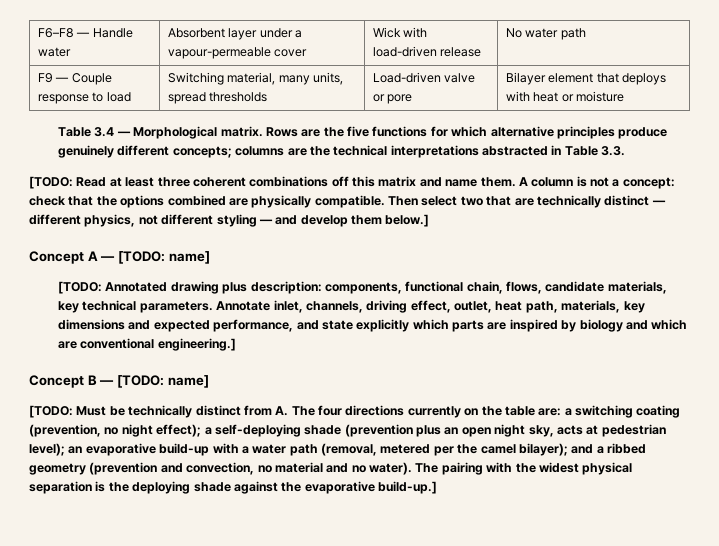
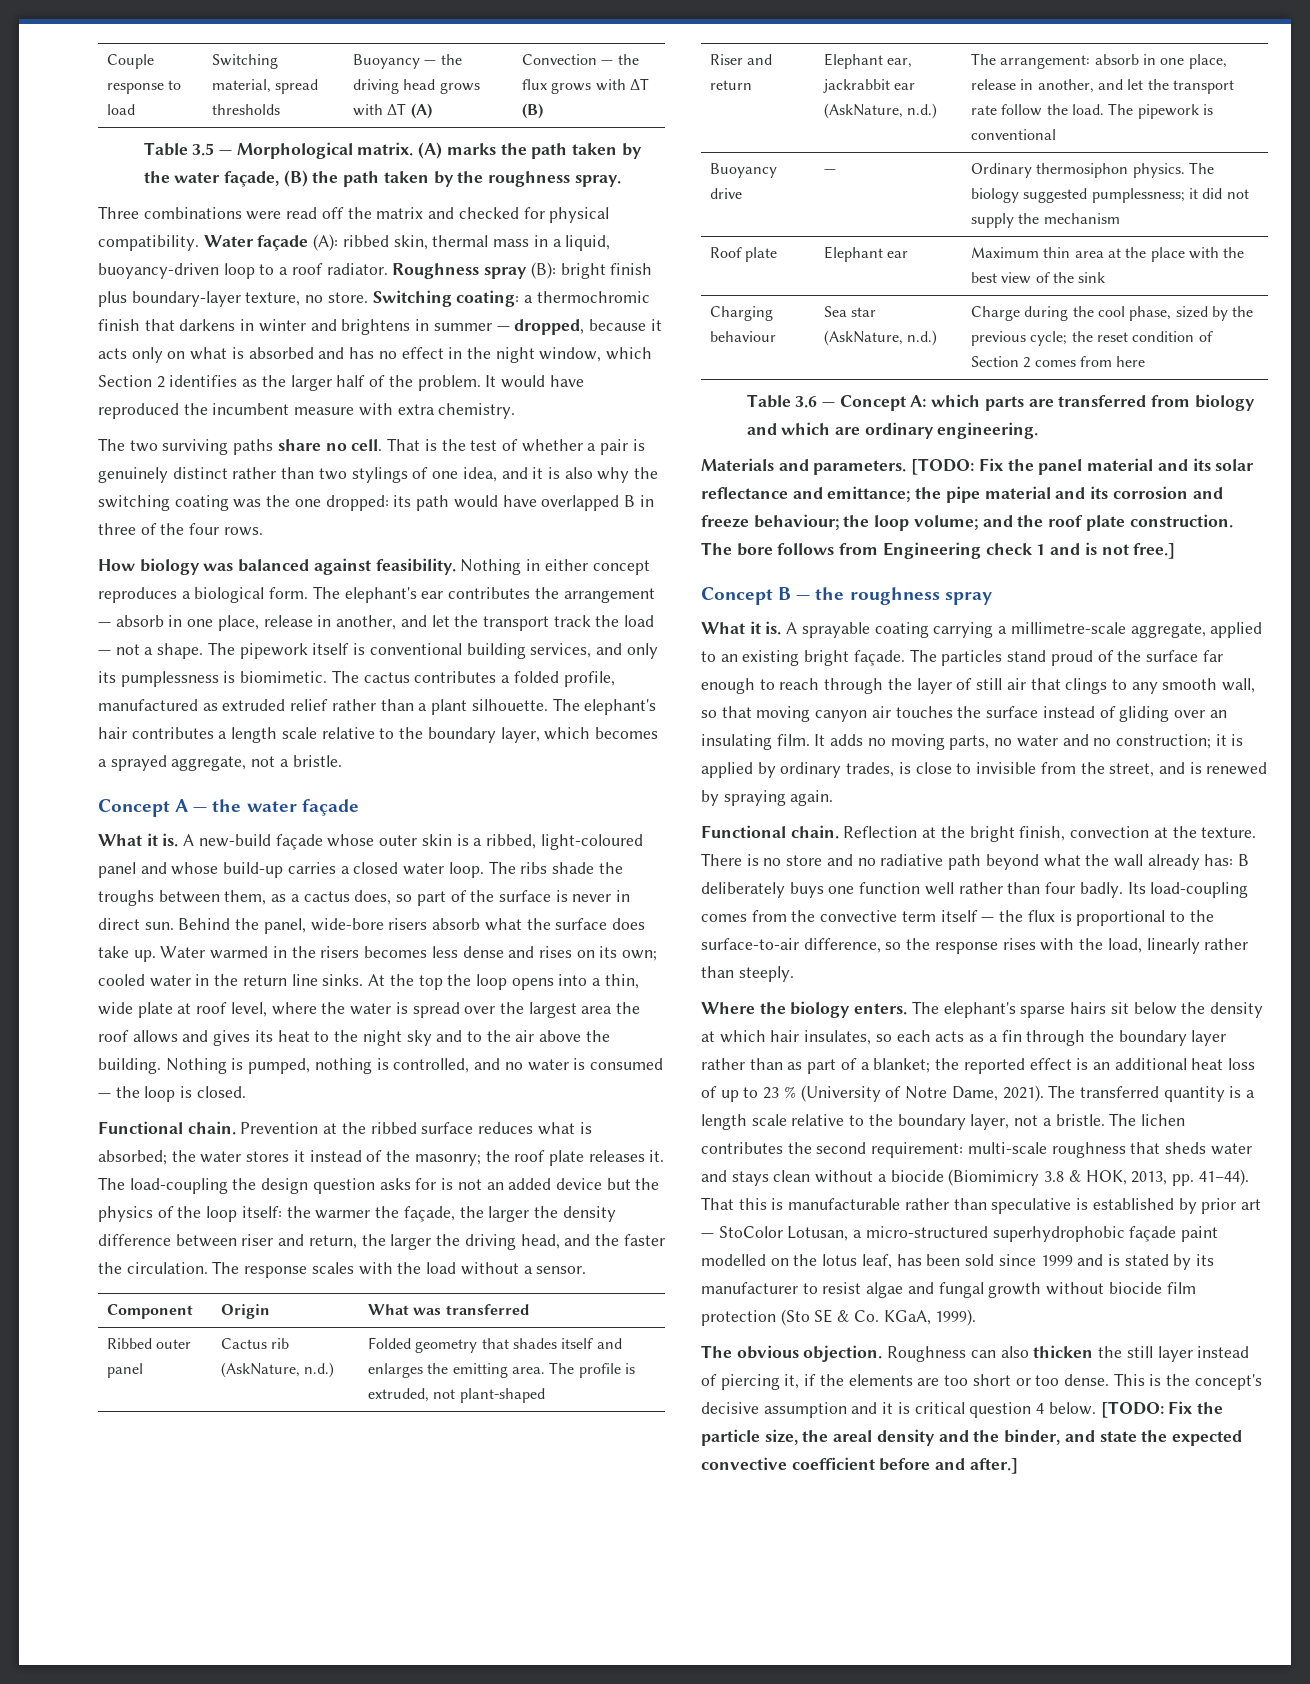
- F6–F8 — Handle water | Absorbent layer under a vapour-permeable cover | Wick with load-driven release | No water path
- F9 — Couple response to load | Switching material, many units, spread thresholds | Load-driven valve or pore | Bilayer element that deploys with heat or moisture
- Table 3.4 — Morphological matrix.
+ Couple response to load | Switching material, spread thresholds | Buoyancy — the driving head grows with ΔT (A) | Convection — the flux grows with ΔT (B)
+ Table 3.5 — Morphological matrix.
- Rows are the five functions for which alternative principles produce genuinely different concepts; columns are the technical interpretations abstracted in Table 3.3.
- [TODO: Read at least three coherent combinations off this matrix and name them. A column is not a concept: check that the options combined are physically compatible. Then select two that are technically distinct — different physics, not different styling — and develop them below.]
- Concept A — [TODO: name]
- [TODO: Annotated drawing plus description: components, functional chain, flows, candidate materials, key technical parameters. Annotate inlet, channels, driving effect, outlet, heat path, materials, key dimensions and expected performance, and state explicitly which parts are inspired by biology and which are conventional engineering.]
- Concept B — [TODO: name]
- [TODO: Must be technically distinct from A. The four directions currently on the table are: a switching coating (prevention, no night effect); a self-deploying shade (prevention plus an open night sky, acts at pedestrian level); an evaporative build-up with a water path (removal, metered per the camel bilayer); and a ribbed geometry (prevention and convection, no material and no water). The pairing with the widest physical separation is the deploying shade against the evaporative build-up.]
+ (A) marks the path taken by the water façade, (B) the path taken by the roughness spray.
+ Three combinations were read off the matrix and checked for physical compatibility. Water façade (A): ribbed skin, thermal mass in a liquid, buoyancy-driven loop to a roof radiator. Roughness spray (B): bright finish plus boundary-layer texture, no store. Switching coating: a thermochromic finish that darkens in winter and brightens in summer — dropped, because it acts only on what is absorbed and has no effect in the night window, which Section 2 identifies as the larger half of the problem. It would have reproduced the incumbent measure with extra chemistry.
+ The two surviving paths share no cell. That is the test of whether a pair is genuinely distinct rather than two stylings of one idea, and it is also why the switching coating was the one dropped: its path would have overlapped B in three of the four rows.
+ How biology was balanced against feasibility. Nothing in either concept reproduces a biological form. The elephant's ear contributes the arrangement — absorb in one place, release in another, and let the transport track the load — not a shape. The pipework itself is conventional building services, and only its pumplessness is biomimetic. The cactus contributes a folded profile, manufactured as extruded relief rather than a plant silhouette. The elephant's hair contributes a length scale relative to the boundary layer, which becomes a sprayed aggregate, not a bristle.
+ Concept A — the water façade
+ What it is. A new-build façade whose outer skin is a ribbed, light-coloured panel and whose build-up carries a closed water loop. The ribs shade the troughs between them, as a cactus does, so part of the surface is never in direct sun. Behind the panel, wide-bore risers absorb what the surface does take up. Water warmed in the risers becomes less dense and rises on its own; cooled water in the return line sinks. At the top the loop opens into a thin, wide plate at roof level, where the water is spread over the largest area the roof allows and gives its heat to the night sky and to the air above the building. Nothing is pumped, nothing is controlled, and no water is consumed — the loop is closed.
+ Functional chain. Prevention at the ribbed surface reduces what is absorbed; the water stores it instead of the masonry; the roof plate releases it. The load-coupling the design question asks for is not an added device but the physics of the loop itself: the warmer the façade, the larger the density difference between riser and return, the larger the driving head, and the faster the circulation. The response scales with the load without a sensor.
+ Component | Origin | What was transferred
+ Ribbed outer panel | Cactus rib (AskNature, n.d.) | Folded geometry that shades itself and enlarges the emitting area. The profile is extruded, not plant-shaped
+ Riser and return | Elephant ear, jackrabbit ear (AskNature, n.d.) | The arrangement: absorb in one place, release in another, and let the transport rate follow the load. The pipework is conventional
+ Buoyancy drive | — | Ordinary thermosiphon physics. The biology suggested pumplessness; it did not supply the mechanism
+ Roof plate | Elephant ear | Maximum thin area at the place with the best view of the sink
+ Charging behaviour | Sea star (AskNature, n.d.) | Charge during the cool phase, sized by the previous cycle; the reset condition of Section 2 comes from here
+ Table 3.6 — Concept A: which parts are transferred from biology and which are ordinary engineering.
+ Materials and parameters. [TODO: Fix the panel material and its solar reflectance and emittance; the pipe material and its corrosion and freeze behaviour; the loop volume; and the roof plate construction. The bore follows from Engineering check 1 and is not free.]
+ Concept B — the roughness spray
+ What it is. A sprayable coating carrying a millimetre-scale aggregate, applied to an existing bright façade. The particles stand proud of the surface far enough to reach through the layer of still air that clings to any smooth wall, so that moving canyon air touches the surface instead of gliding over an insulating film. It adds no moving parts, no water and no construction; it is applied by ordinary trades, is close to invisible from the street, and is renewed by spraying again.
+ Functional chain. Reflection at the bright finish, convection at the texture. There is no store and no radiative path beyond what the wall already has: B deliberately buys one function well rather than four badly. Its load-coupling comes from the convective term itself — the flux is proportional to the surface-to-air difference, so the response rises with the load, linearly rather than steeply.
+ Where the biology enters. The elephant's sparse hairs sit below the density at which hair insulates, so each acts as a fin through the boundary layer rather than as part of a blanket; the reported effect is an additional heat loss of up to 23 % (University of Notre Dame, 2021). The transferred quantity is a length scale relative to the boundary layer, not a bristle. The lichen contributes the second requirement: multi-scale roughness that sheds water and stays clean without a biocide (Biomimicry 3.8 & HOK, 2013, pp. 41–44). That this is manufacturable rather than speculative is established by prior art — StoColor Lotusan, a micro-structured superhydrophobic façade paint modelled on the lotus leaf, has been sold since 1999 and is stated by its manufacturer to resist algae and fungal growth without biocide film protection (Sto SE & Co. KGaA, 1999).
+ The obvious objection. Roughness can also thicken the still layer instead of piercing it, if the elements are too short or too dense. This is the concept's decisive assumption and it is critical question 4 below. [TODO: Fix the particle size, the areal density and the binder, and state the expected convective coefficient before and after.]

